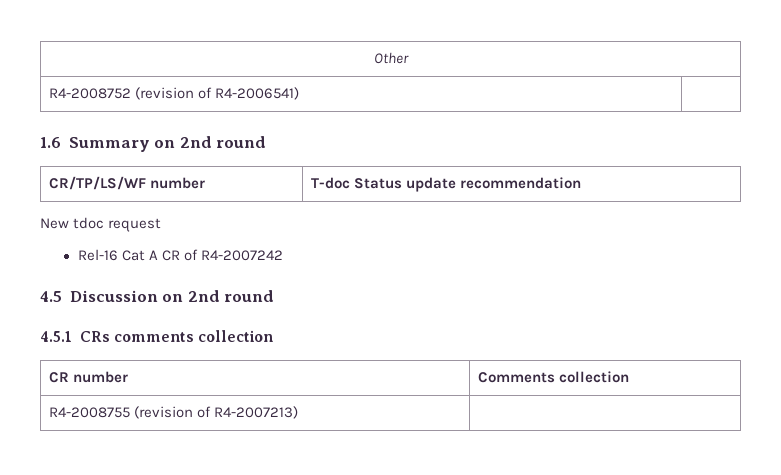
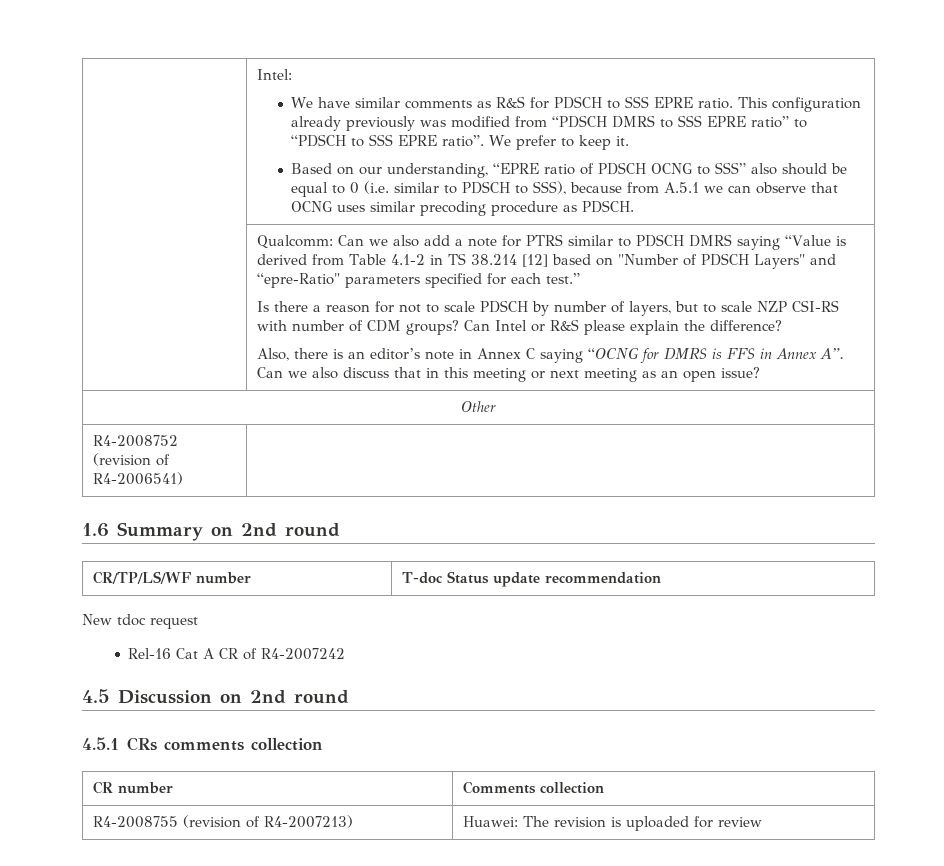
+ Intel:
+ We have similar comments as R&S for PDSCH to SSS EPRE ratio. This configuration already previously was modified from “PDSCH DMRS to SSS EPRE ratio” to “PDSCH to SSS EPRE ratio”. We prefer to keep it.
+ Based on our understanding, “EPRE ratio of PDSCH OCNG to SSS” also should be equal to 0 (i.e. similar to PDSCH to SSS), because from A.5.1 we can observe that OCNG uses similar precoding procedure as PDSCH.
+ | Qualcomm: Can we also add a note for PTRS similar to PDSCH DMRS saying “Value is derived from Table 4.1-2 in TS 38.214 [12] based on "Number of PDSCH Layers" and “epre-Ratio" parameters specified for each test.”
+ Is there a reason for not to scale PDSCH by number of layers, but to scale NZP CSI-RS with number of CDM groups? Can Intel or R&S please explain the difference?
+ Also, there is an editor’s note in Annex C saying “OCNG for DMRS is FFS in Annex A”. Can we also discuss that in this meeting or next meeting as an open issue?
- R4-2008755 (revision of R4-2007213) |
+ R4-2008755 (revision of R4-2007213) | Huawei: The revision is uploaded for review

